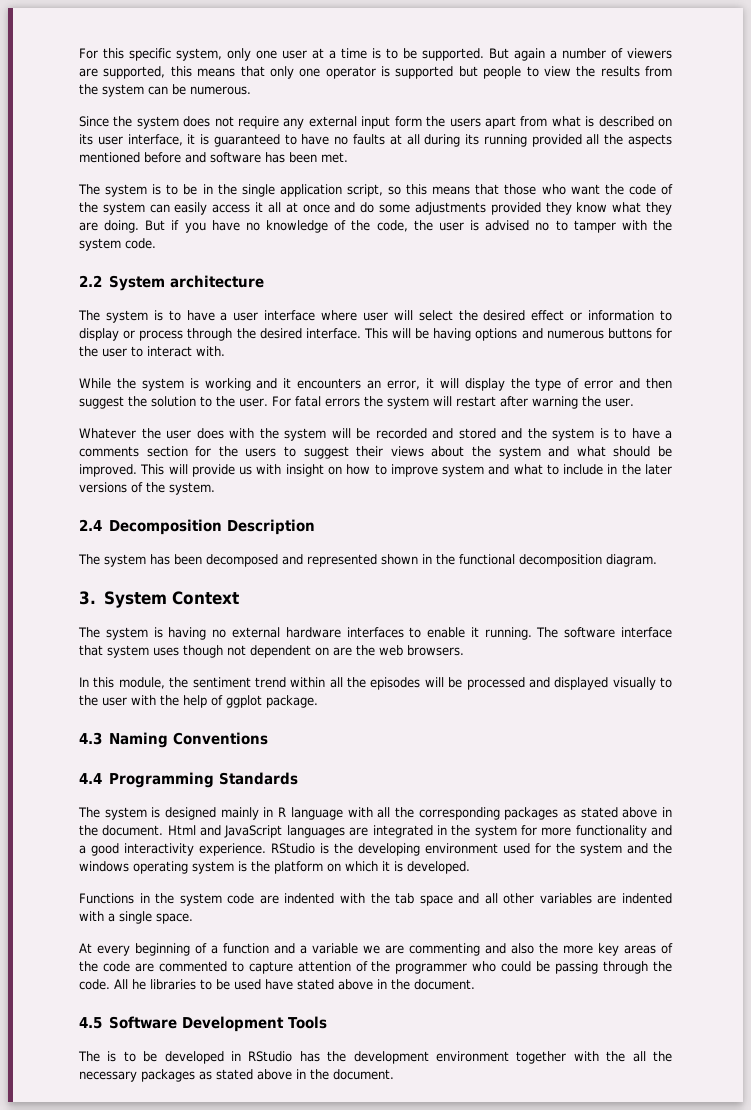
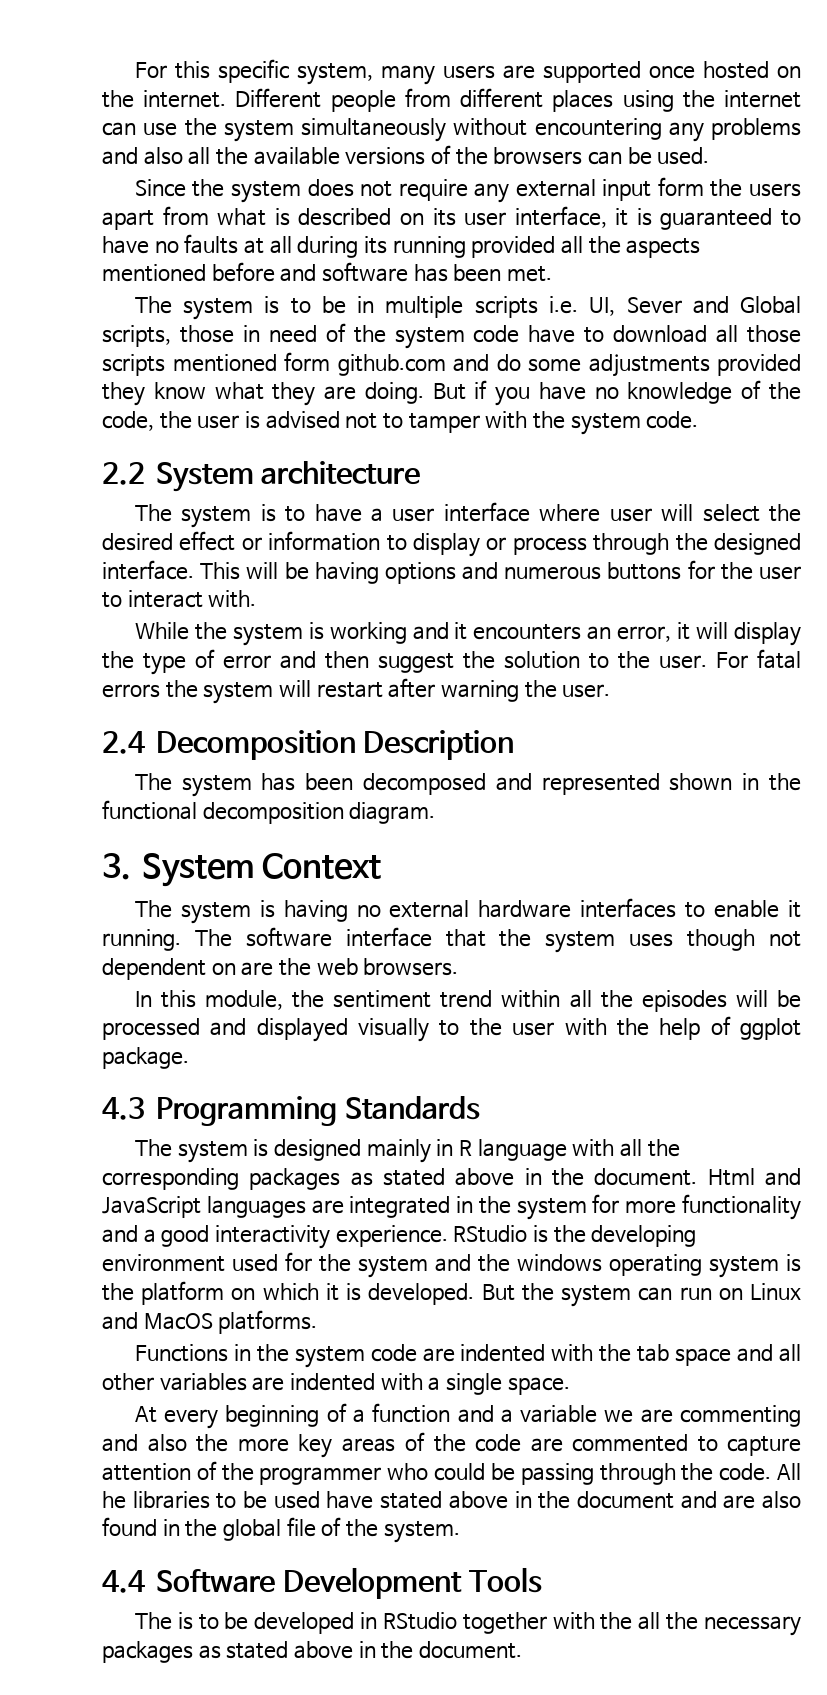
- For this specific system, only one user at a time is to be supported. But again a number of viewers are supported, this means that only one operator is supported but people to view the results from the system can be numerous.
+ For this specific system, many users are supported once hosted on the internet. Different people from different places using the internet can use the system simultaneously without encountering any problems and also all the available versions of the browsers can be used.
- The system is to be in the single application script, so this means that those who want the code of the system can easily access it all at once and do some adjustments provided they know what they are doing.
+ The system is to be in multiple scripts i.e. UI, Sever and Global scripts, those in need of the system code have to download all those scripts mentioned form github.com and do some adjustments provided they know what they are doing.
- But if you have no knowledge of the code, the user is advised no to tamper with the system code.
+ But if you have no knowledge of the code, the user is advised not to tamper with the system code.
- The system is to have a user interface where user will select the desired effect or information to display or process through the desired interface.
+ The system is to have a user interface where user will select the desired effect or information to display or process through the designed interface.
- Whatever the user does with the system will be recorded and stored and the system is to have a comments section for the users to suggest their views about the system and what should be improved. This will provide us with insight on how to improve system and what to include in the later versions of the system.
- The software interface that system uses though not dependent on are the web browsers.
+ The software interface that the system uses though not dependent on are the web browsers.
- 4.3 Naming Conventions
- 4.4 Programming Standards
+ 4.3 Programming Standards
+ But the system can run on Linux and MacOS platforms.
- All he libraries to be used have stated above in the document.
- 4.5 Software Development Tools
+ All he libraries to be used have stated above in the document and are also found in the global file of the system.
+ 4.4 Software Development Tools
- The is to be developed in RStudio has the development environment together with the all the necessary packages as stated above in the document.
+ The is to be developed in RStudio together with the all the necessary packages as stated above in the document.

